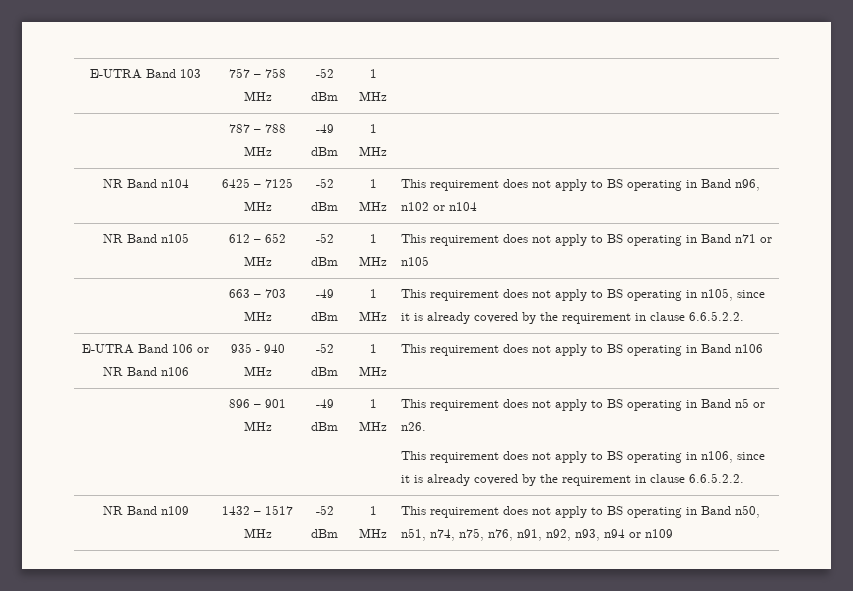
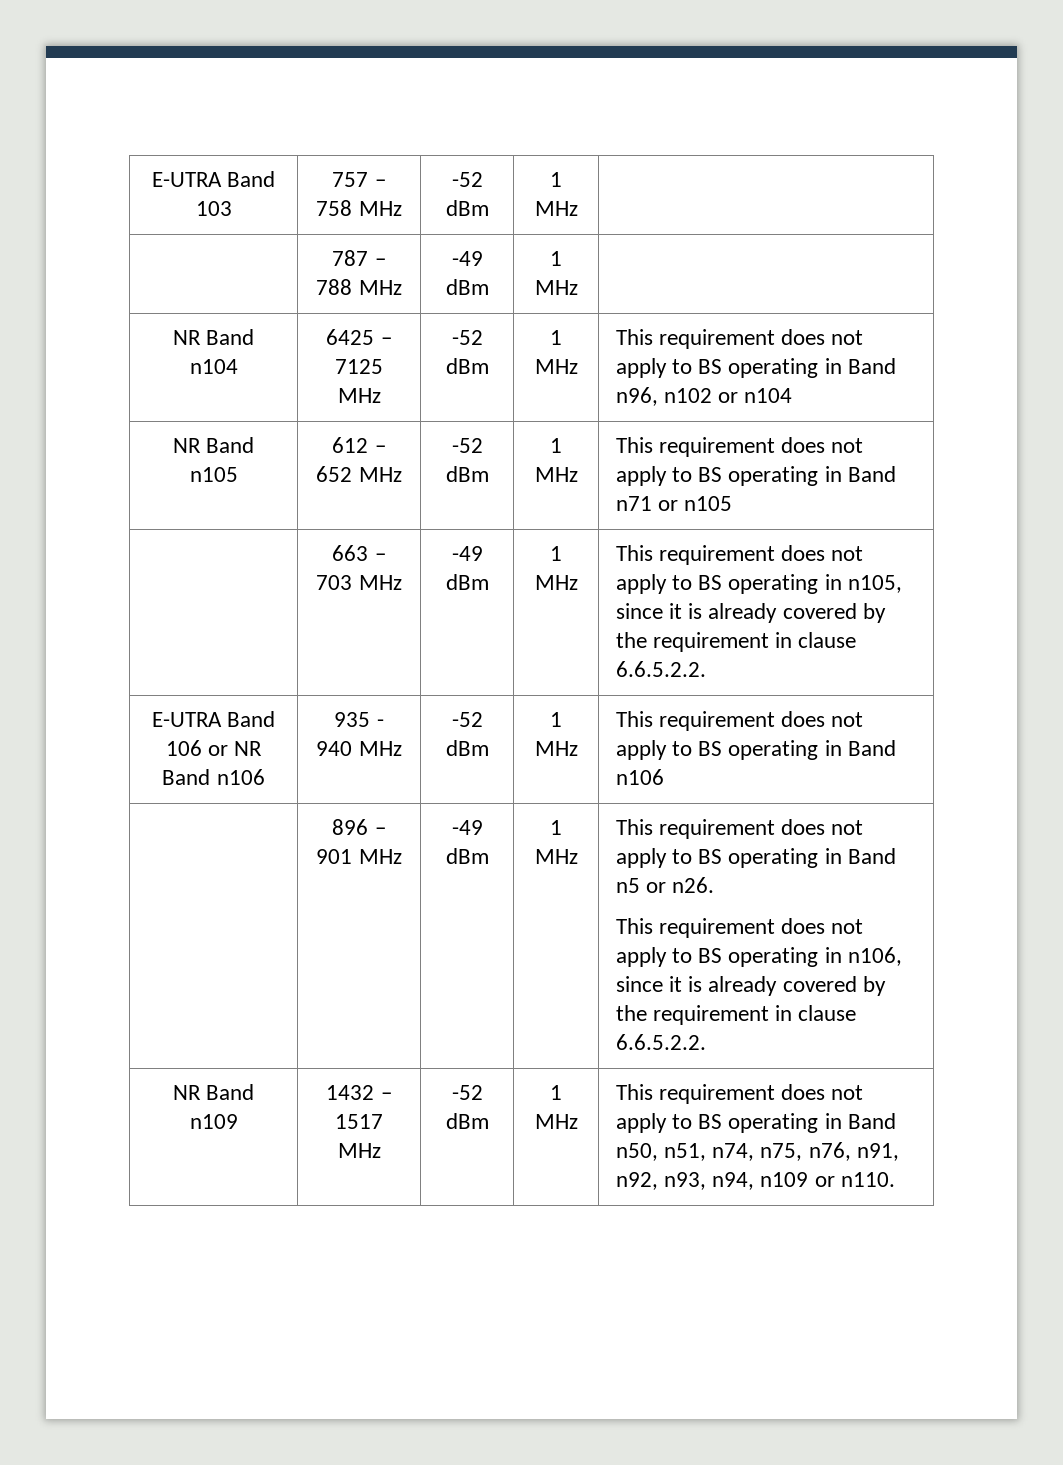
- NR Band n109 | 1432 – 1517 MHz | -52 dBm | 1 MHz | This requirement does not apply to BS operating in Band n50, n51, n74, n75, n76, n91, n92, n93, n94 or n109
+ NR Band n109 | 1432 – 1517 MHz | -52 dBm | 1 MHz | This requirement does not apply to BS operating in Band n50, n51, n74, n75, n76, n91, n92, n93, n94, n109 or n110.

